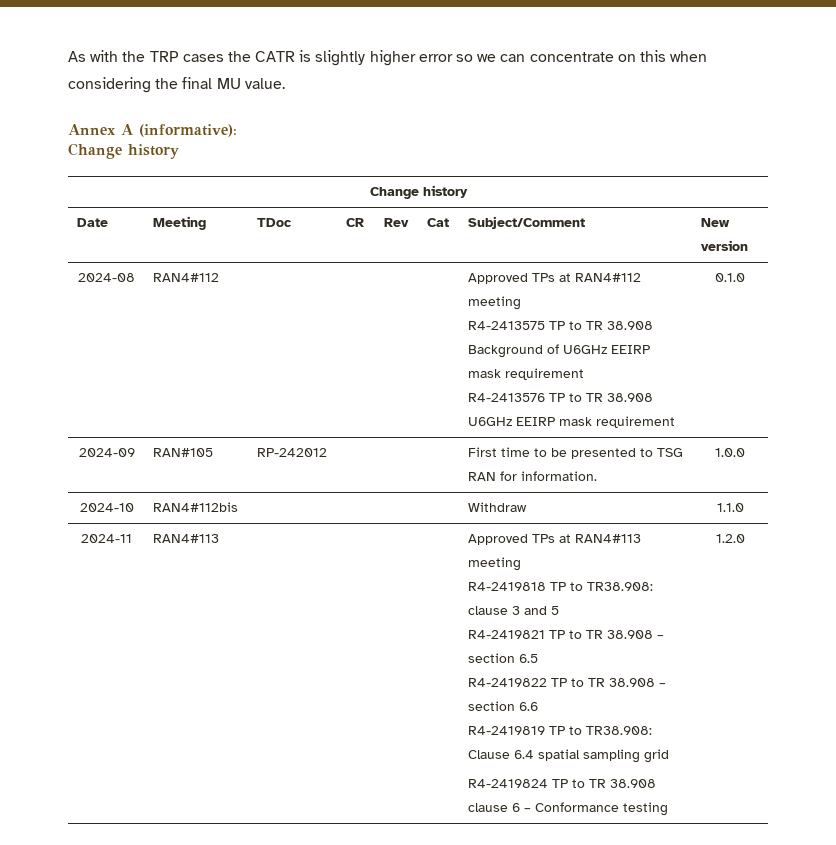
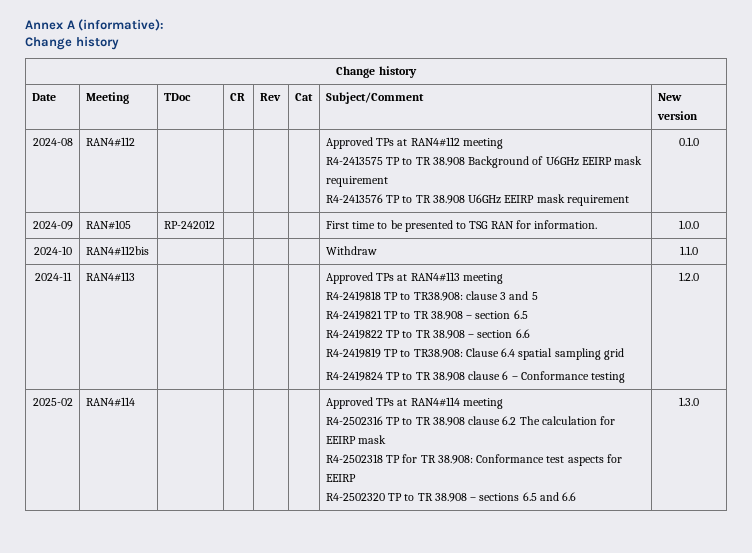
- As with the TRP cases the CATR is slightly higher error so we can concentrate on this when considering the final MU value.
+ 2025-02 | RAN4#114 | | | | | Approved TPs at RAN4#114 meeting
+ R4-2502316 TP to TR 38.908 clause 6.2 The calculation for EEIRP mask
+ R4-2502318 TP for TR 38.908: Conformance test aspects for EEIRP
+ R4-2502320 TP to TR 38.908 – sections 6.5 and 6.6 | 1.3.0

